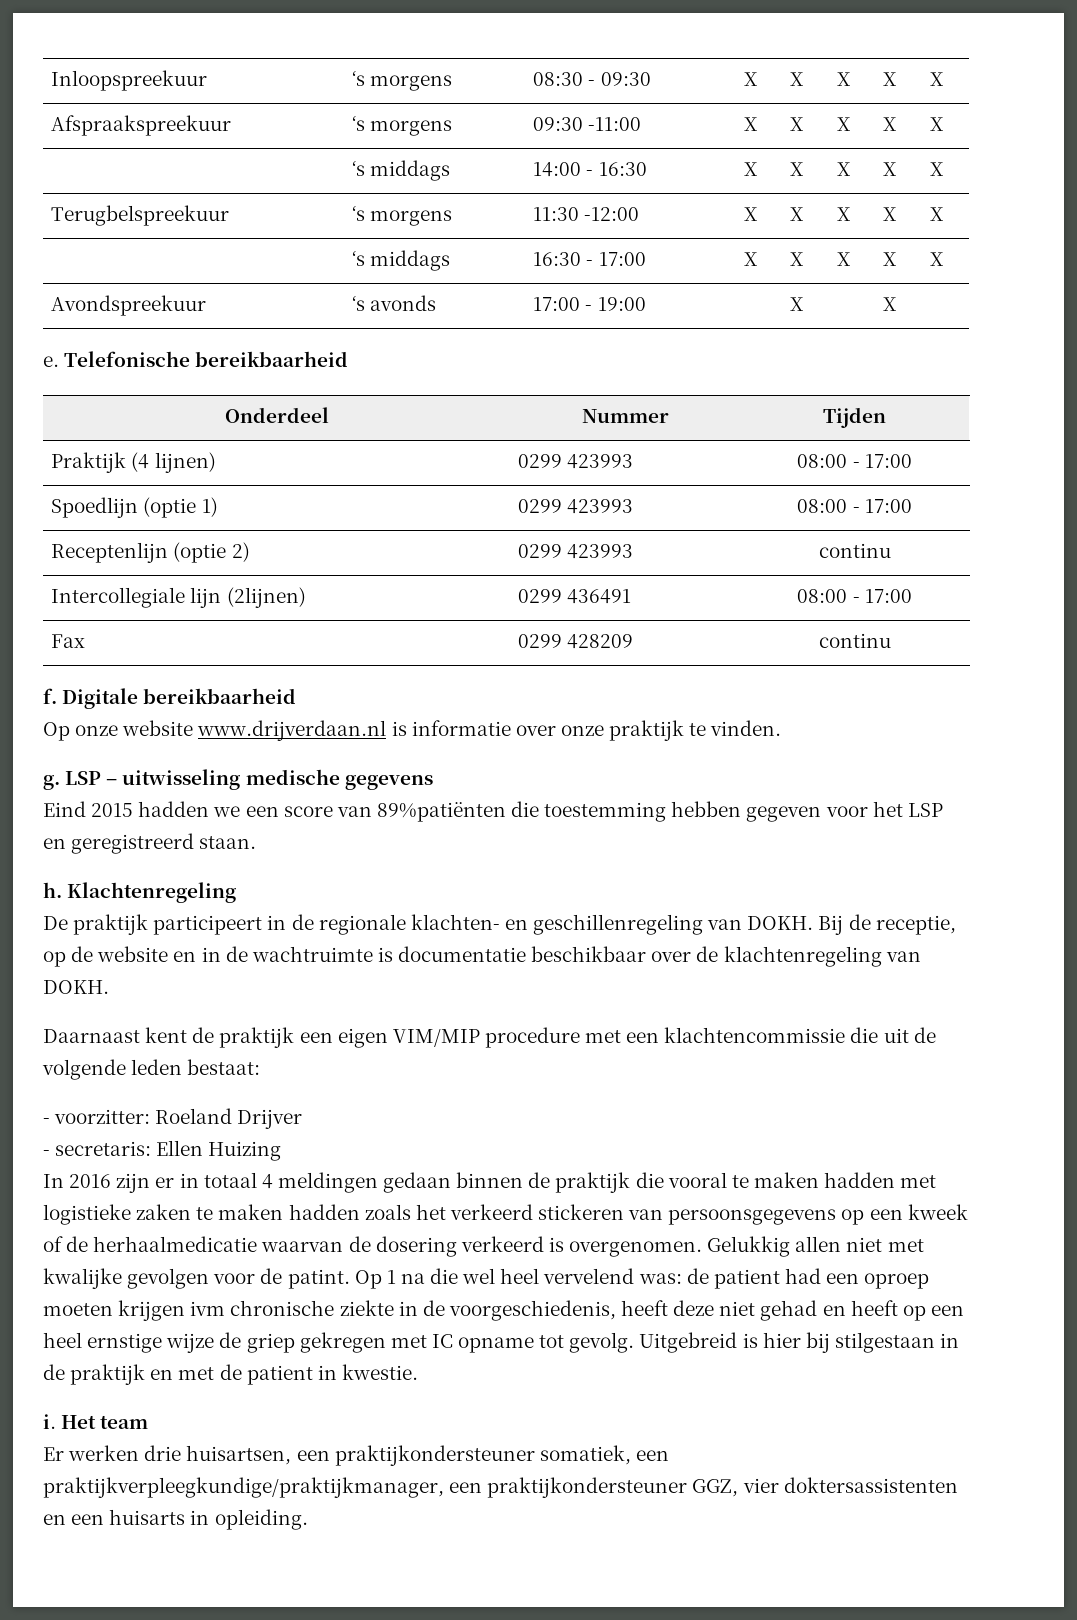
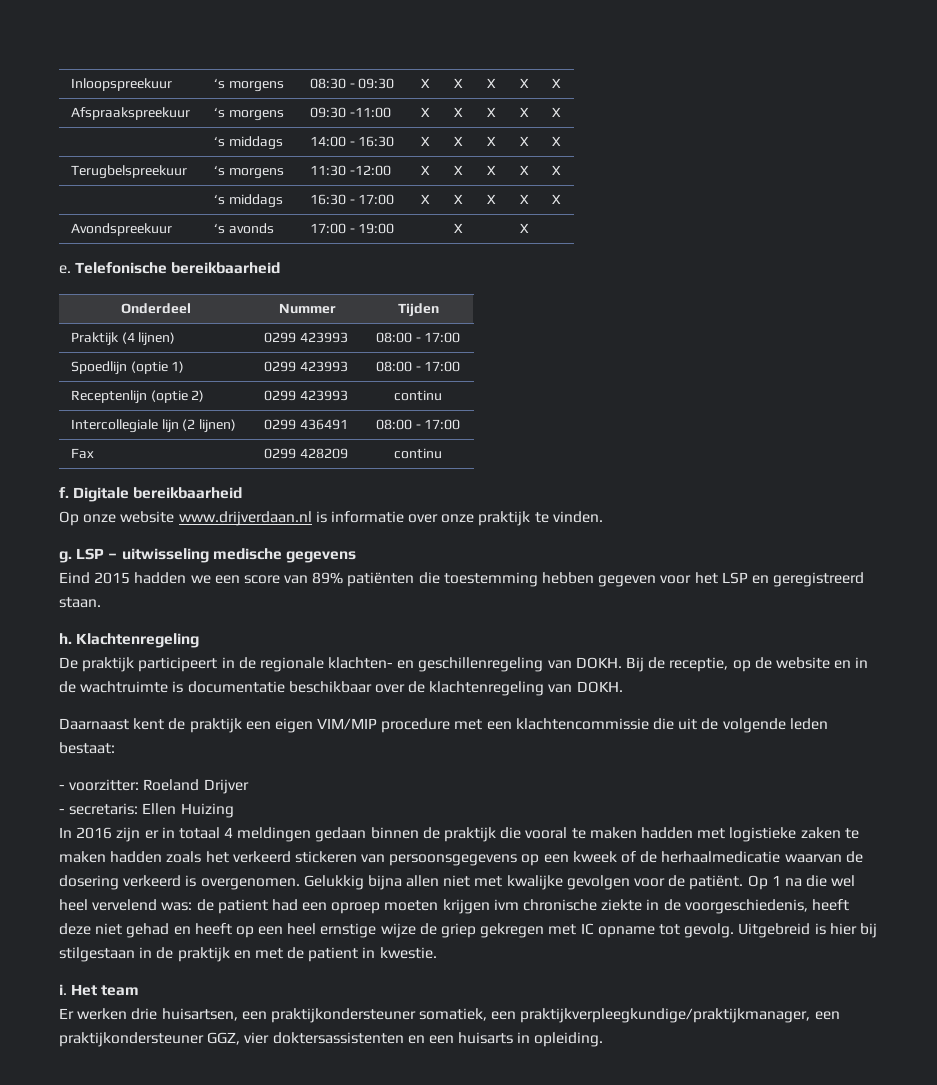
- Intercollegiale lijn (2lijnen) | 0299 436491 | 08:00 - 17:00
+ Intercollegiale lijn (2 lijnen) | 0299 436491 | 08:00 - 17:00
- Eind 2015 hadden we een score van 89%patiënten die toestemming hebben gegeven voor het LSP en geregistreerd staan.
+ Eind 2015 hadden we een score van 89% patiënten die toestemming hebben gegeven voor het LSP en geregistreerd staan.
- Gelukkig allen niet met kwalijke gevolgen voor de patint.
+ Gelukkig bijna allen niet met kwalijke gevolgen voor de patiënt.

